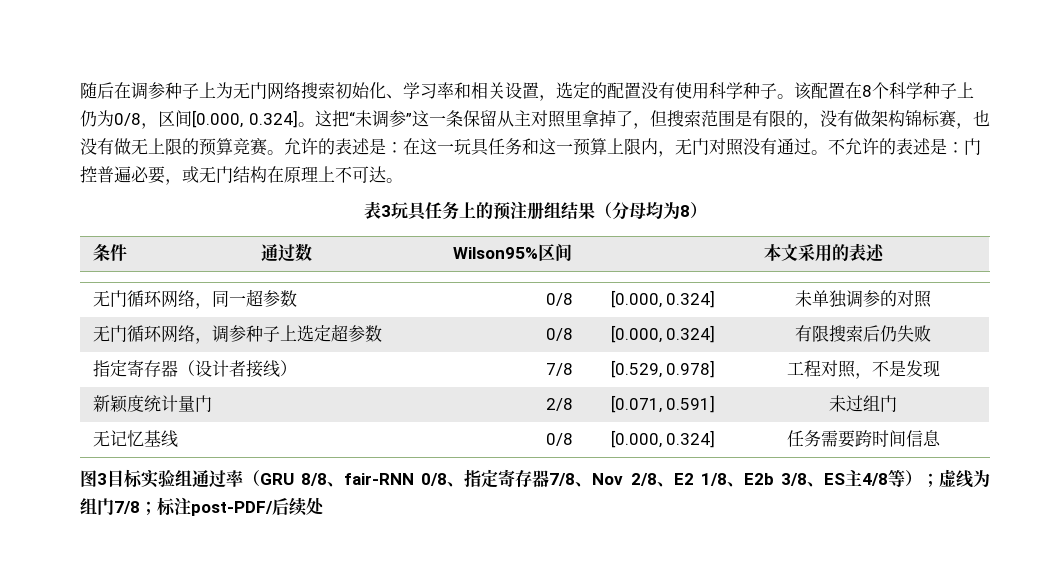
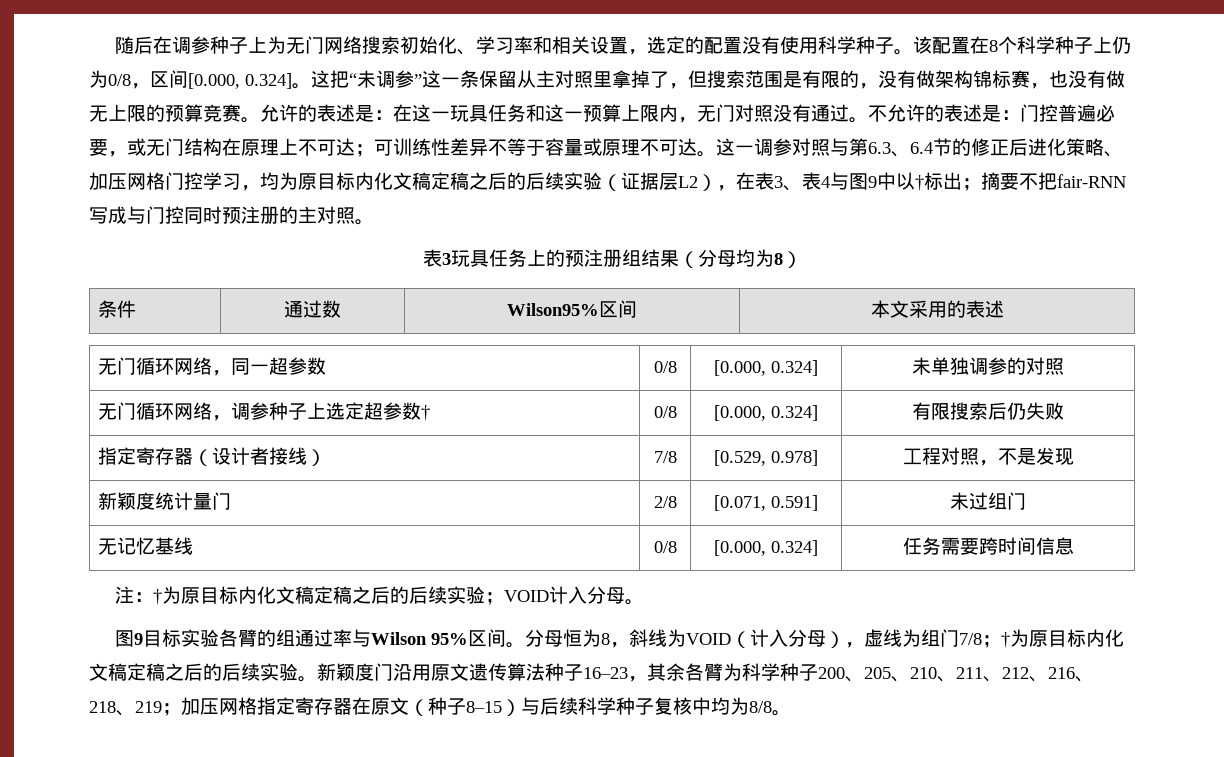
- 不允许的表述是：门控普遍必要，或无门结构在原理上不可达。
+ 不允许的表述是：门控普遍必要，或无门结构在原理上不可达；可训练性差异不等于容量或原理不可达。这一调参对照与第6.3、6.4节的修正后进化策略、加压网格门控学习，均为原目标内化文稿定稿之后的后续实验（证据层L2），在表3、表4与图9中以†标出；摘要不把fair-RNN写成与门控同时预注册的主对照。
- 无门循环网络，调参种子上选定超参数 | 0/8 | [0.000, 0.324] | 有限搜索后仍失败
+ 无门循环网络，调参种子上选定超参数† | 0/8 | [0.000, 0.324] | 有限搜索后仍失败
- 图3目标实验组通过率（GRU 8/8、fair-RNN 0/8、指定寄存器7/8、Nov 2/8、E2 1/8、E2b 3/8、ES主4/8等）；虚线为组门7/8；标注post-PDF/后续处
+ 注：†为原目标内化文稿定稿之后的后续实验；VOID计入分母。
+ 图9目标实验各臂的组通过率与Wilson 95%区间。分母恒为8，斜线为VOID（计入分母），虚线为组门7/8；†为原目标内化文稿定稿之后的后续实验。新颖度门沿用原文遗传算法种子16–23，其余各臂为科学种子200、205、210、211、212、216、218、219；加压网格指定寄存器在原文（种子8–15）与后续科学种子复核中均为8/8。

